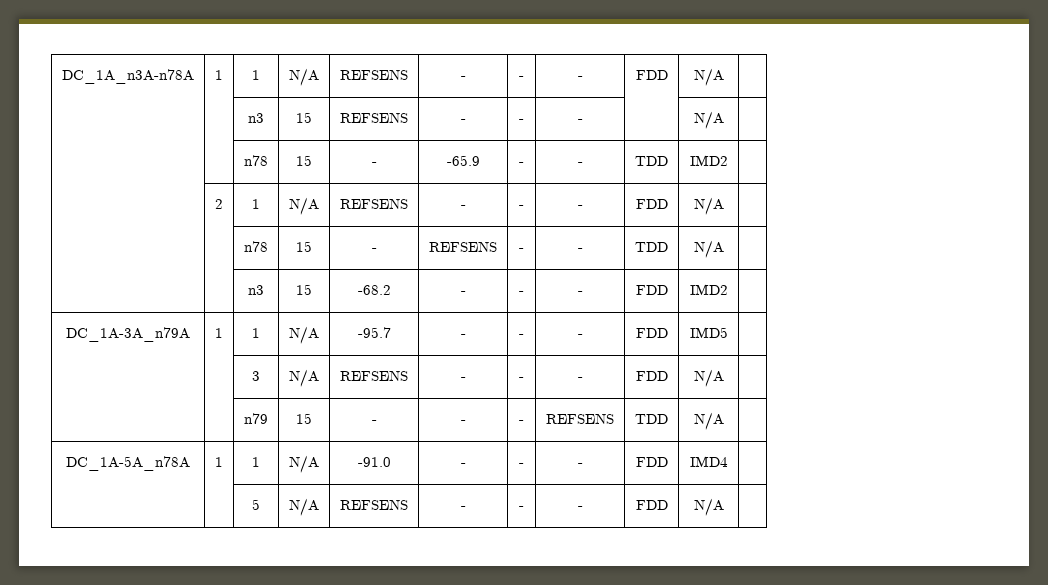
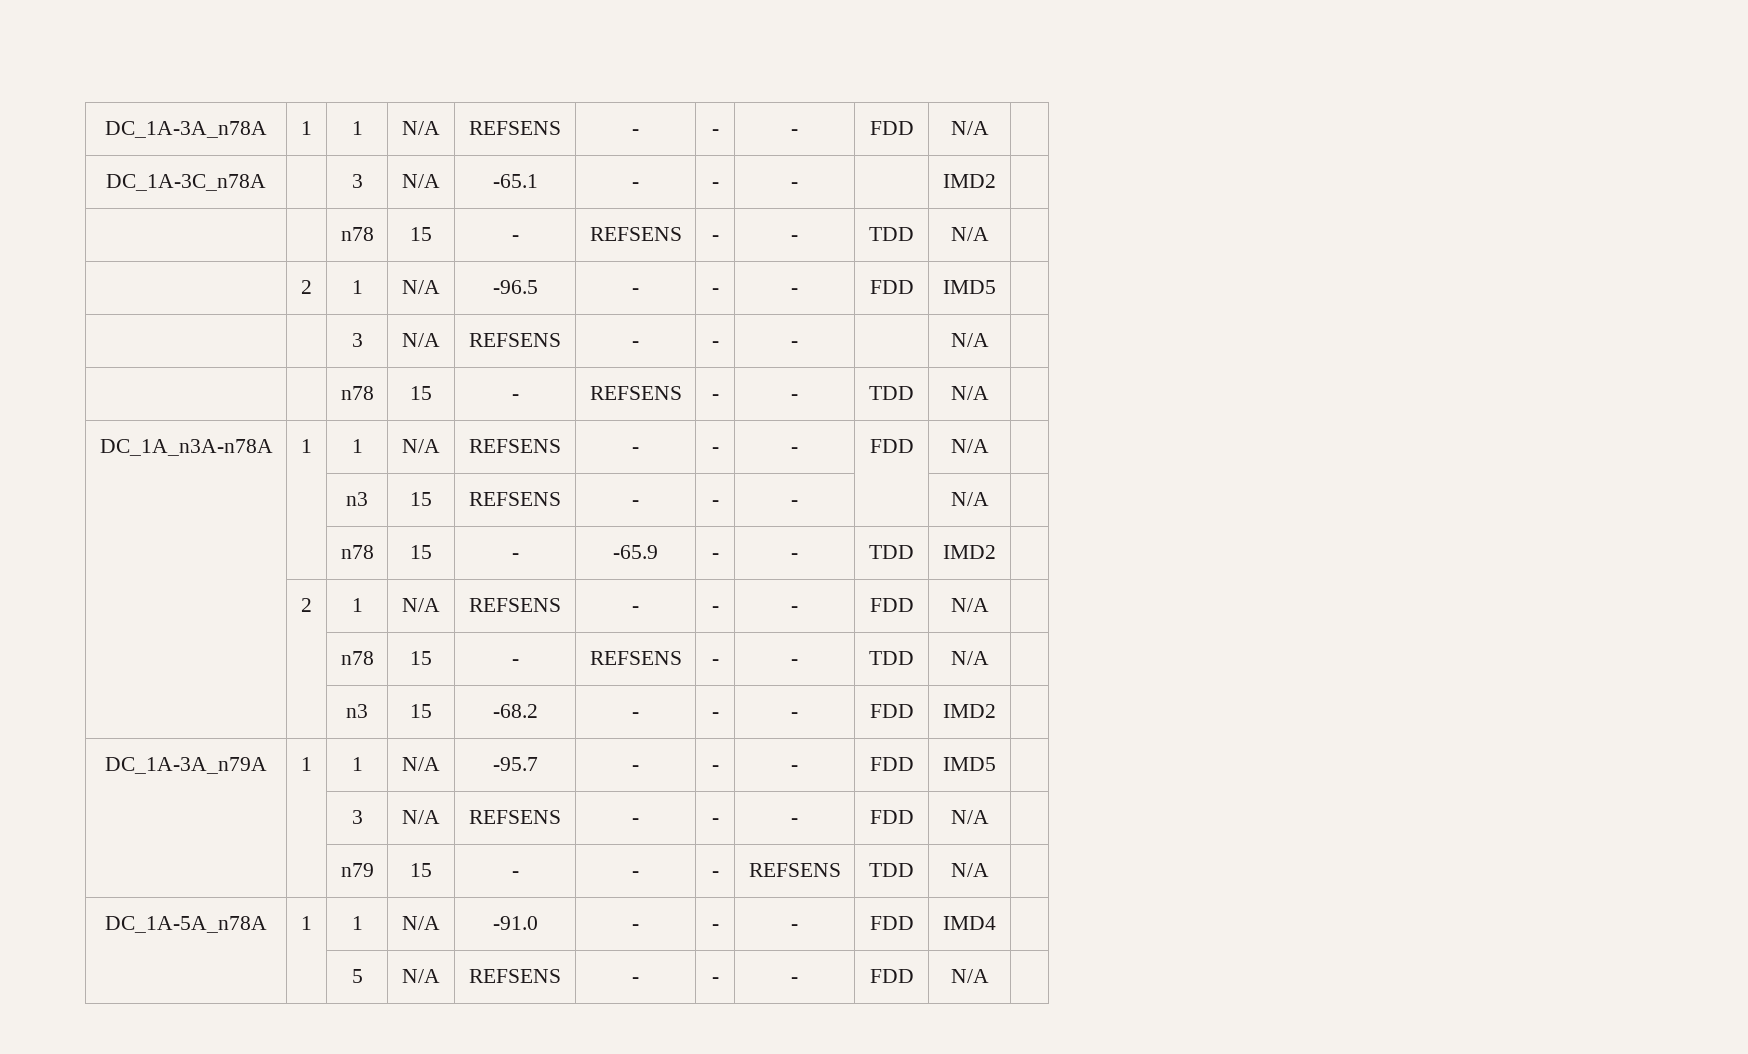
+ DC_1A-3A_n78A | 1 | 1 | N/A | REFSENS | - | - | - | FDD | N/A |
+ DC_1A-3C_n78A | | 3 | N/A | -65.1 | - | - | - | | IMD2 |
+ | | n78 | 15 | - | REFSENS | - | - | TDD | N/A |
+ | 2 | 1 | N/A | -96.5 | - | - | - | FDD | IMD5 |
+ | | 3 | N/A | REFSENS | - | - | - | | N/A |
+ | | n78 | 15 | - | REFSENS | - | - | TDD | N/A |

